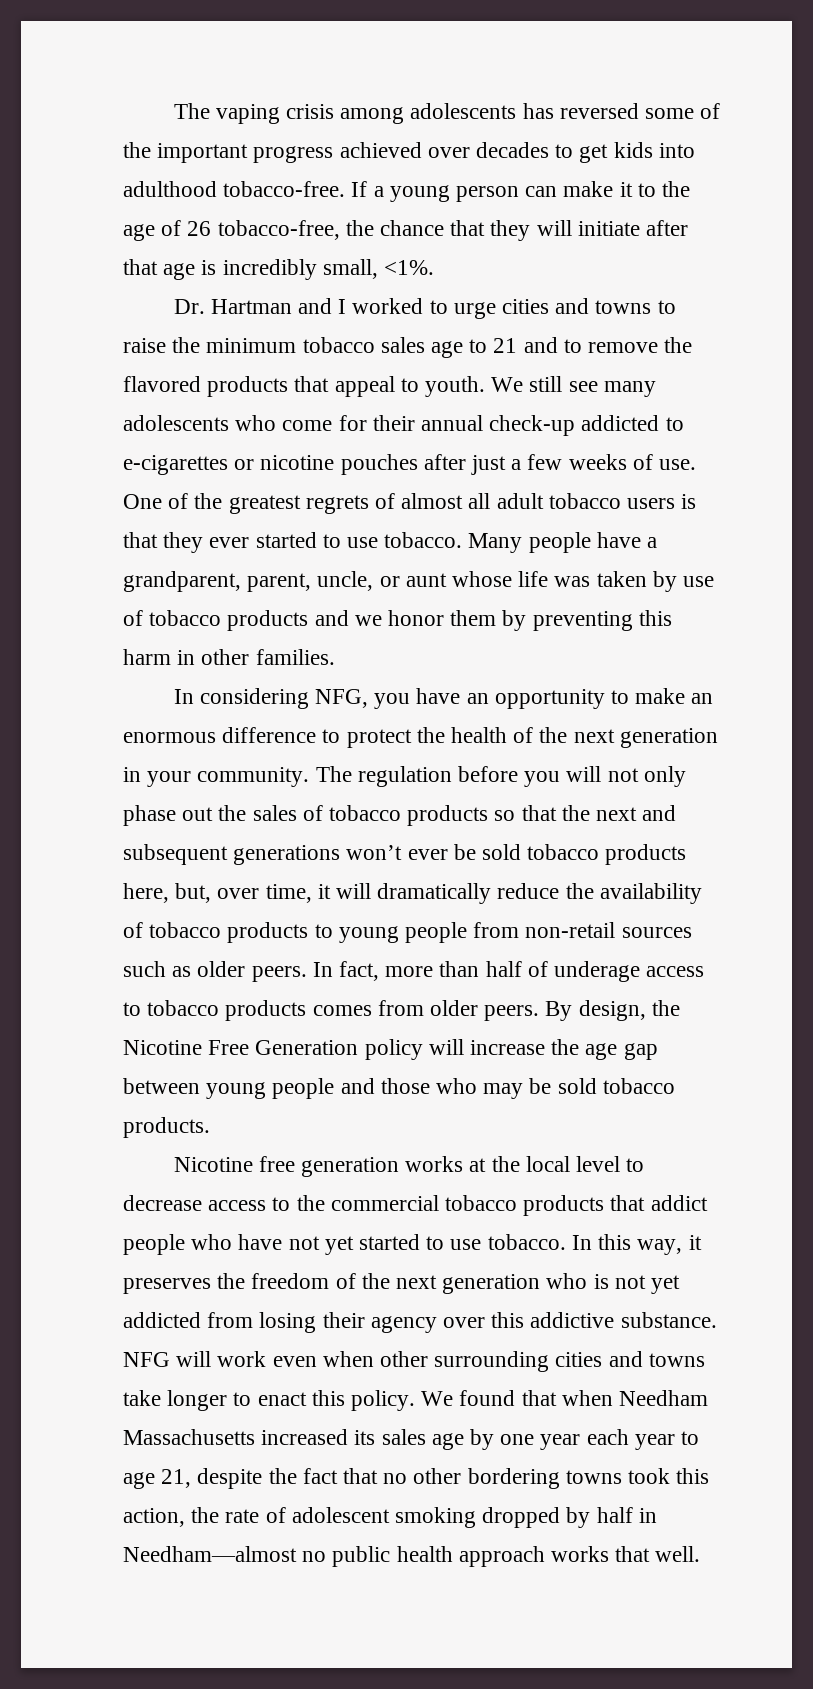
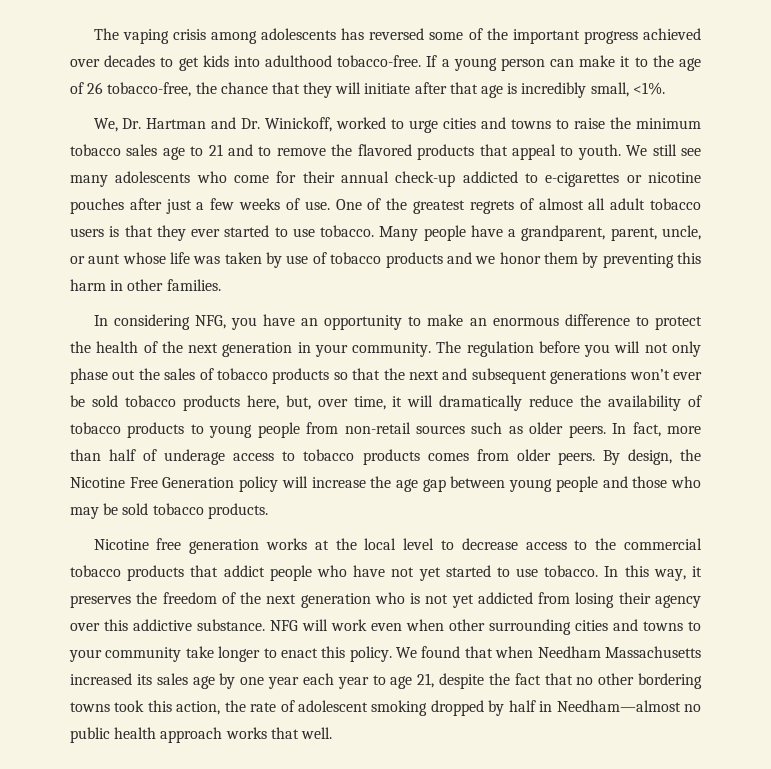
- Dr. Hartman and I worked to urge cities and towns to raise the minimum tobacco sales age to 21 and to remove the flavored products that appeal to youth.
+ We, Dr. Hartman and Dr. Winickoff, worked to urge cities and towns to raise the minimum tobacco sales age to 21 and to remove the flavored products that appeal to youth.
- NFG will work even when other surrounding cities and towns take longer to enact this policy.
+ NFG will work even when other surrounding cities and towns to your community take longer to enact this policy.

